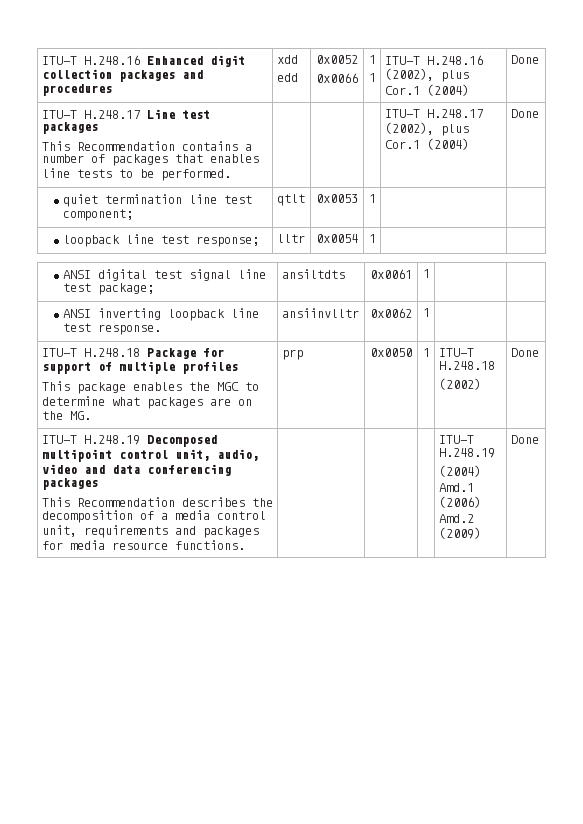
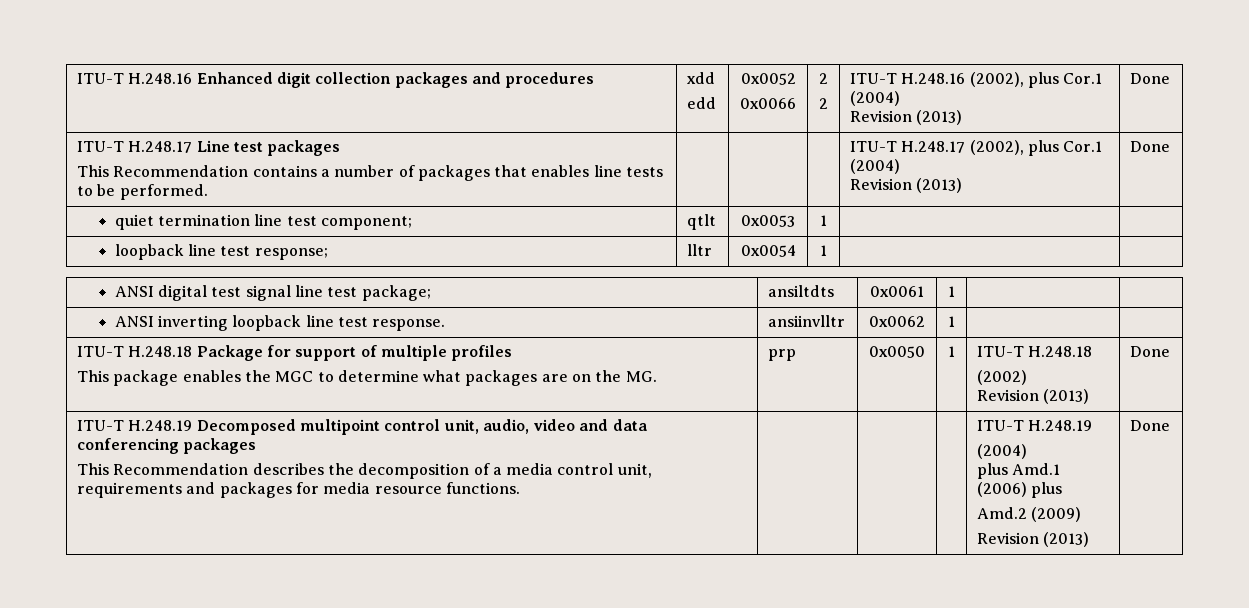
  ITU-T H.248.16 Enhanced digit collection packages and procedures | xdd
  edd | 0x0052
- 0x0066 | 1
- 1 | ITU-T H.248.16 (2002), plus Cor.1 (2004) | Done
+ 0x0066 | 2
+ 2 | ITU-T H.248.16 (2002), plus Cor.1 (2004)
+ Revision (2013) | Done
  ITU-T H.248.17 Line test packages
- This Recommendation contains a number of packages that enables line tests to be performed. | | | | ITU-T H.248.17 (2002), plus Cor.1 (2004) | Done
+ This Recommendation contains a number of packages that enables line tests to be performed. | | | | ITU-T H.248.17 (2002), plus Cor.1 (2004)
+ Revision (2013) | Done
  ITU-T H.248.18 Package for support of multiple profiles
  This package enables the MGC to determine what packages are on the MG. | prp | 0x0050 | 1 | ITU-T H.248.18
- (2002) | Done
+ (2002)
+ Revision (2013) | Done
- Amd.1 (2006)
+ plus Amd.1 (2006) plus
  Amd.2 (2009)
+ Revision (2013)

